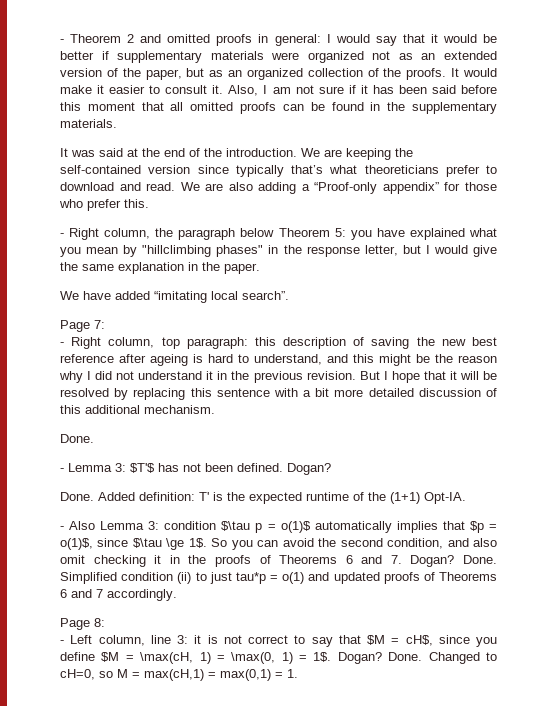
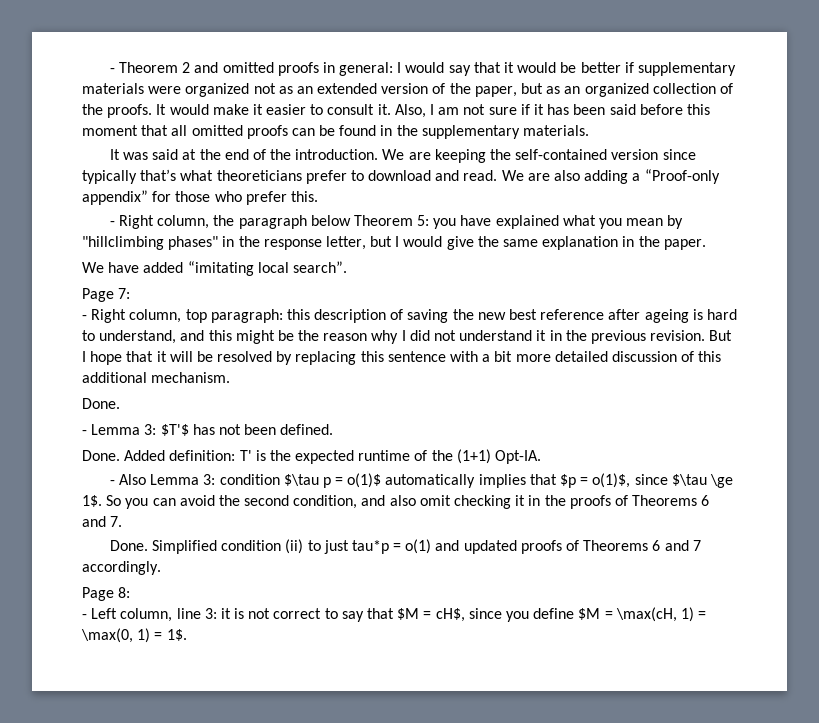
- - Lemma 3: $T'$ has not been defined. Dogan?
+ - Lemma 3: $T'$ has not been defined.
- So you can avoid the second condition, and also omit checking it in the proofs of Theorems 6 and 7. Dogan? Done.
+ So you can avoid the second condition, and also omit checking it in the proofs of Theorems 6 and 7.
+ Done.
- Dogan? Done. Changed to cH=0, so M = max(cH,1) = max(0,1) = 1.

